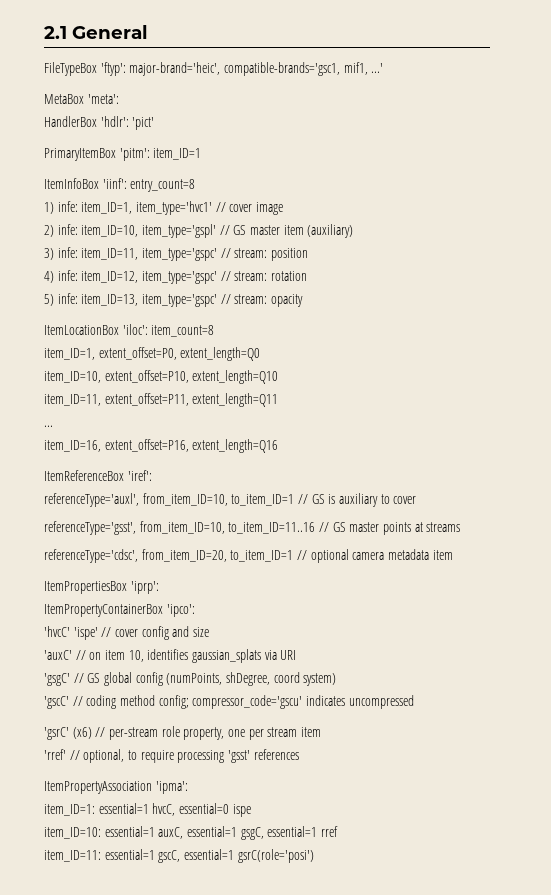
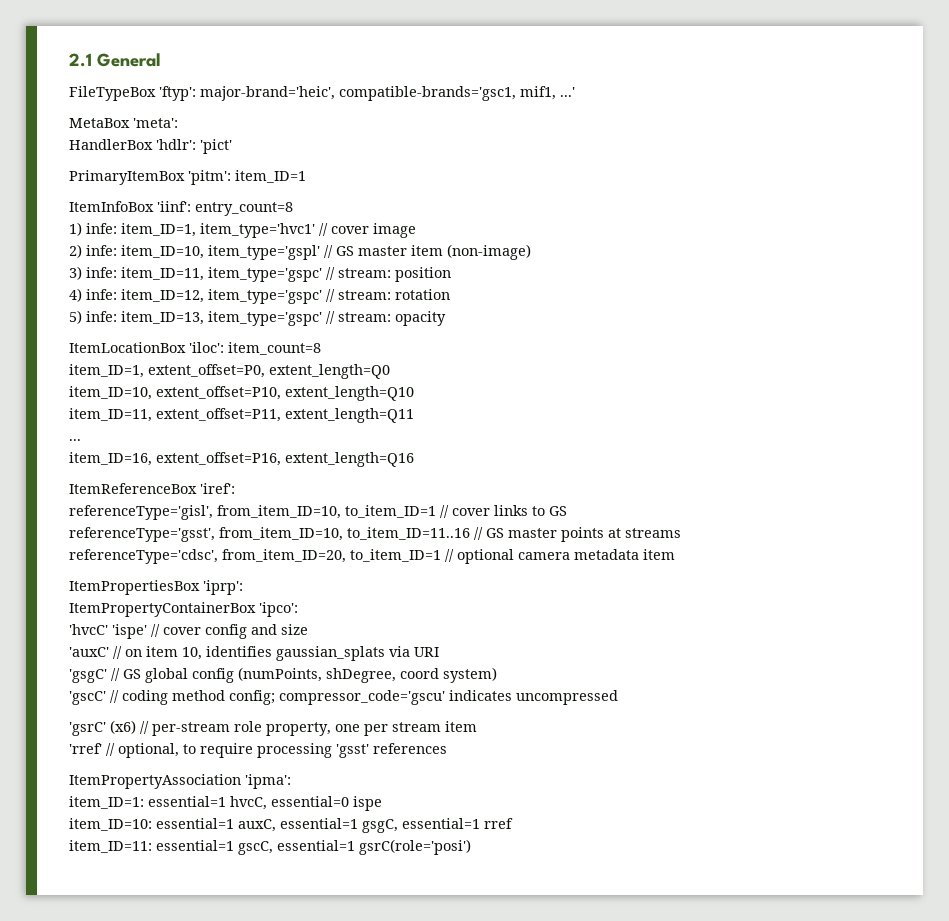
- 2) infe: item_ID=10, item_type='gspl' // GS master item (auxiliary)
+ 2) infe: item_ID=10, item_type='gspl' // GS master item (non-image)
- referenceType='auxl', from_item_ID=10, to_item_ID=1 // GS is auxiliary to cover
+ referenceType='gisl', from_item_ID=10, to_item_ID=1 // cover links to GS

